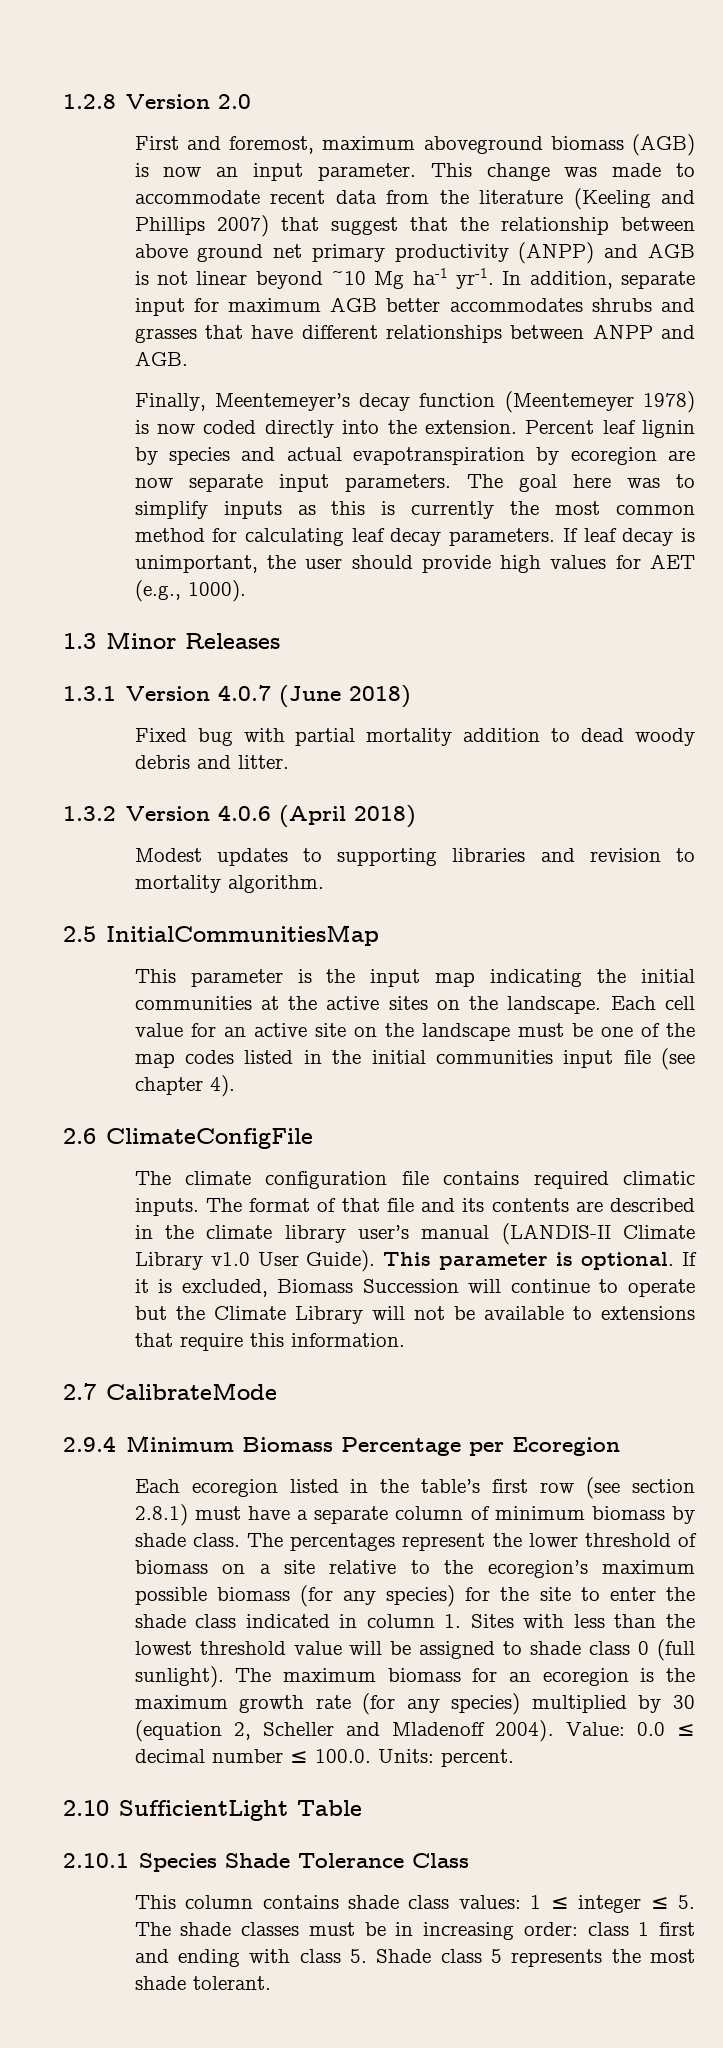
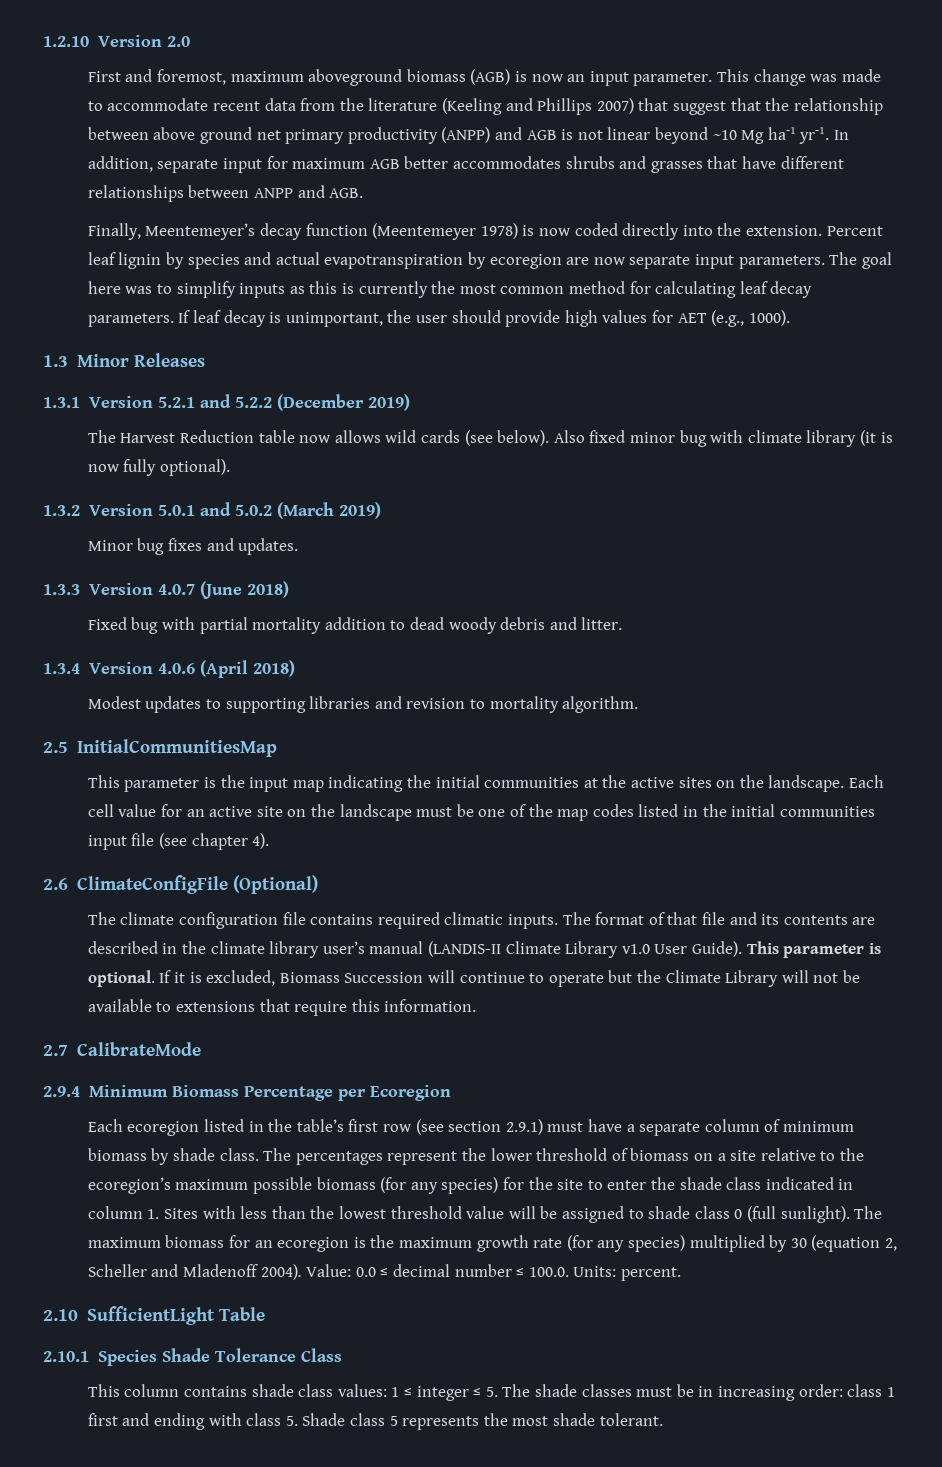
- 1.2.8 Version 2.0
+ 1.2.10 Version 2.0
- 1.3.1 Version 4.0.7 (June 2018)
+ 1.3.1 Version 5.2.1 and 5.2.2 (December 2019)
+ The Harvest Reduction table now allows wild cards (see below). Also fixed minor bug with climate library (it is now fully optional).
+ 1.3.2 Version 5.0.1 and 5.0.2 (March 2019)
+ Minor bug fixes and updates.
+ 1.3.3 Version 4.0.7 (June 2018)
- 1.3.2 Version 4.0.6 (April 2018)
+ 1.3.4 Version 4.0.6 (April 2018)
- 2.6 ClimateConfigFile
+ 2.6 ClimateConfigFile (Optional)
- Each ecoregion listed in the table’s first row (see section 2.8.1) must have a separate column of minimum biomass by shade class.
+ Each ecoregion listed in the table’s first row (see section 2.9.1) must have a separate column of minimum biomass by shade class.

